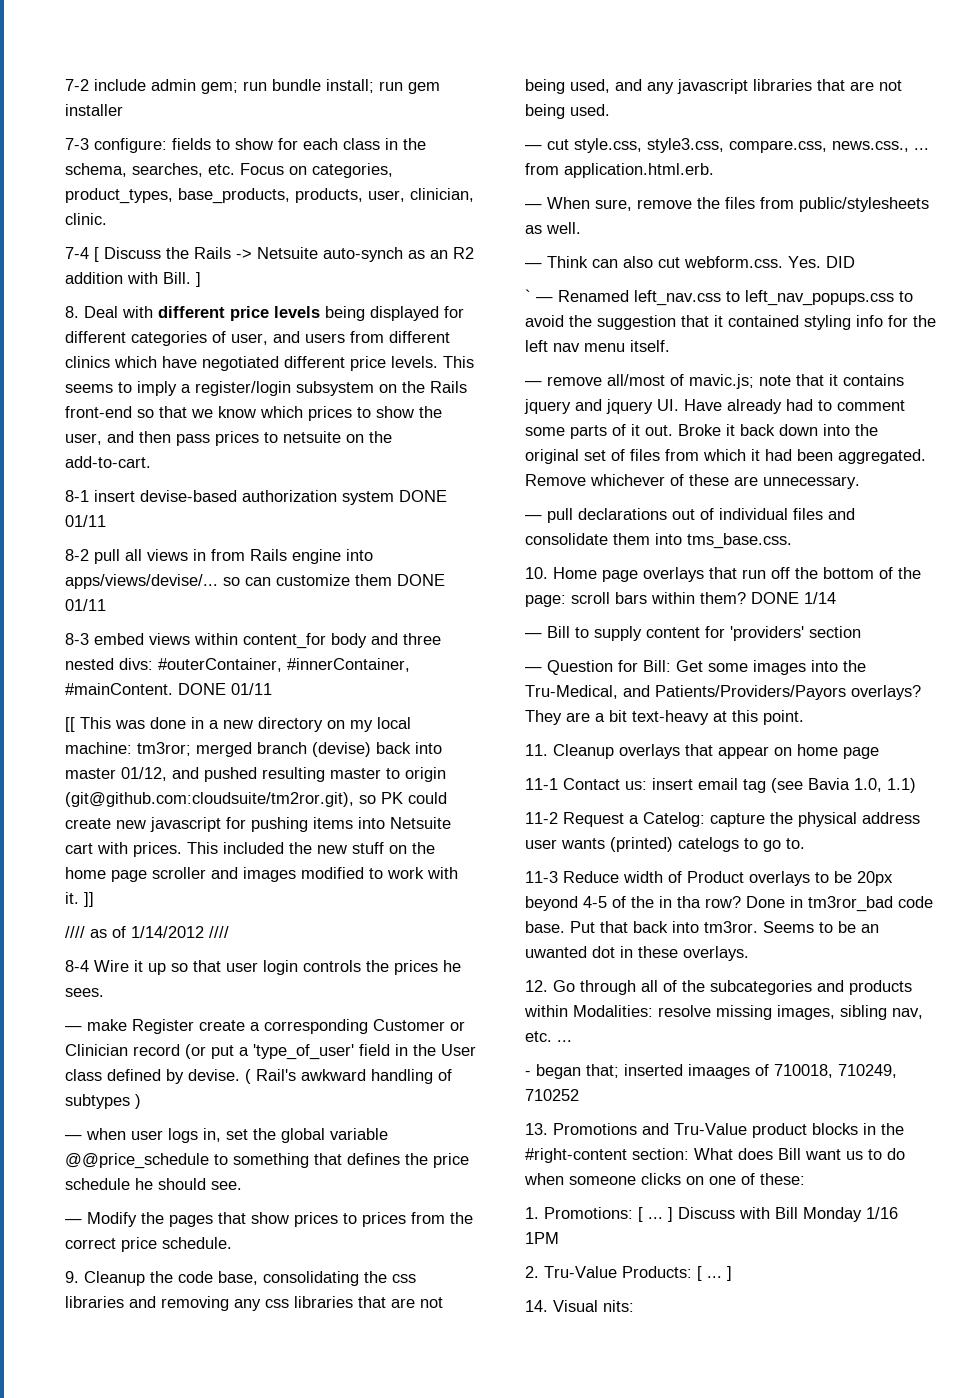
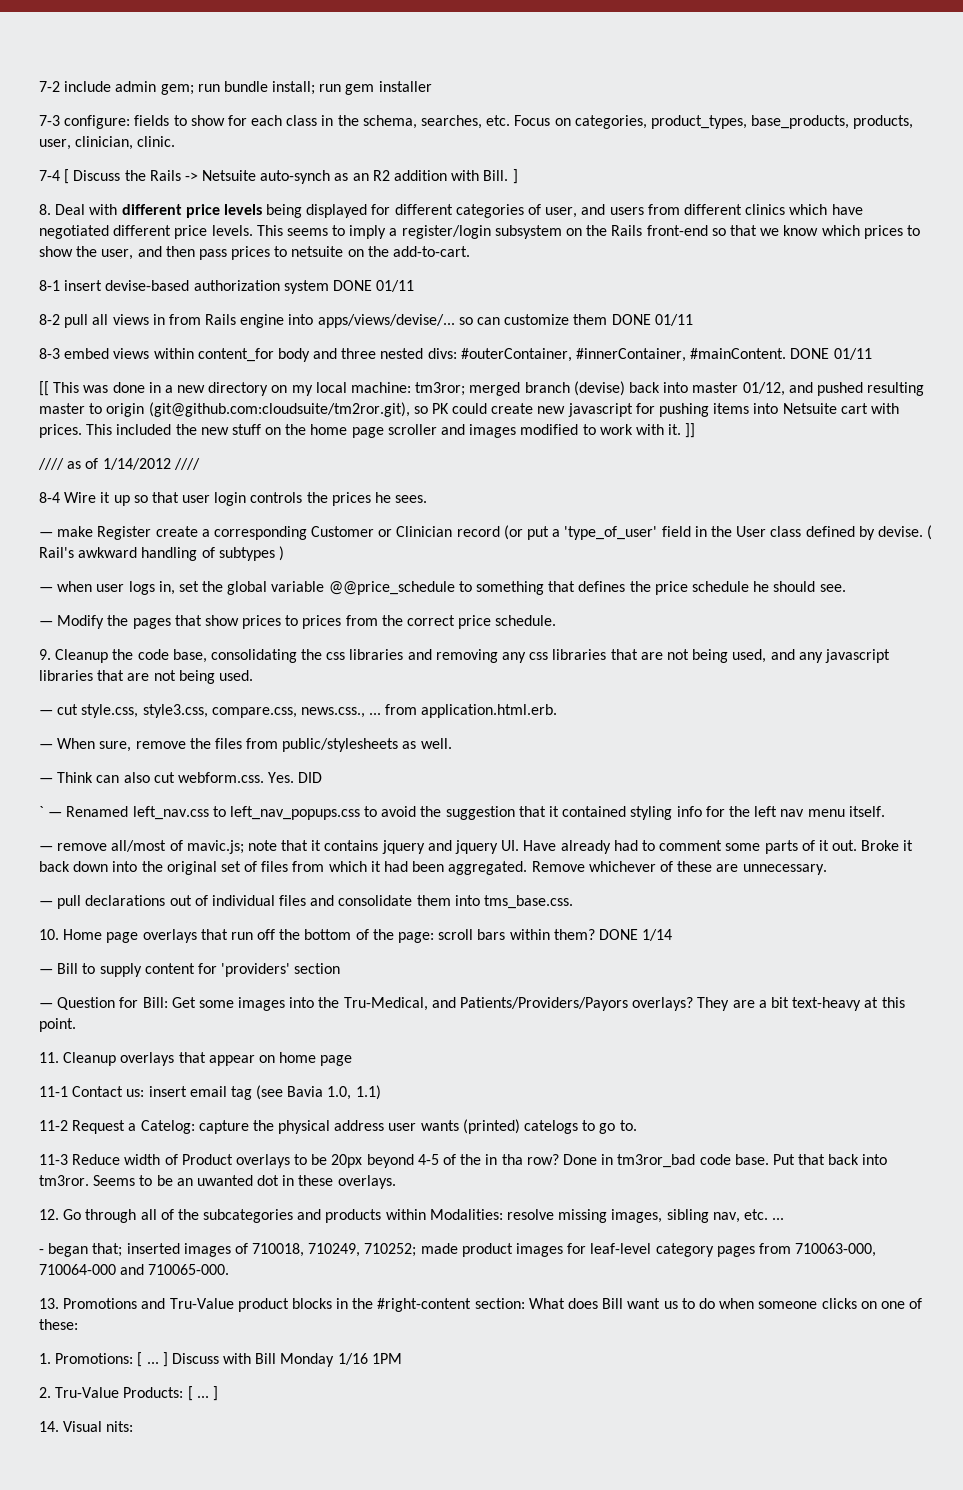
- - began that; inserted imaages of 710018, 710249, 710252
+ - began that; inserted images of 710018, 710249, 710252; made product images for leaf-level category pages from 710063-000, 710064-000 and 710065-000.

